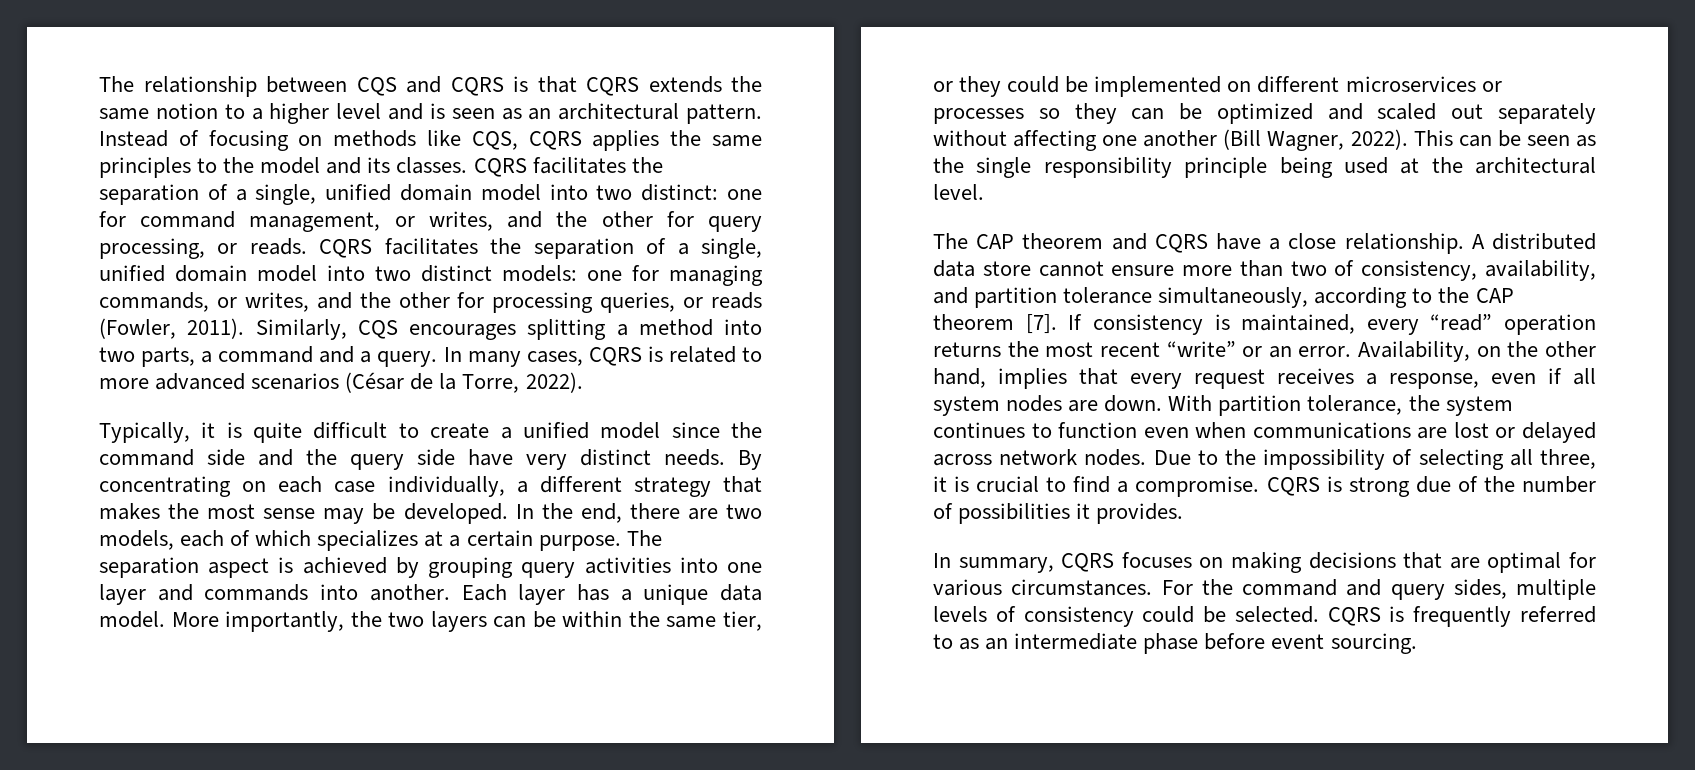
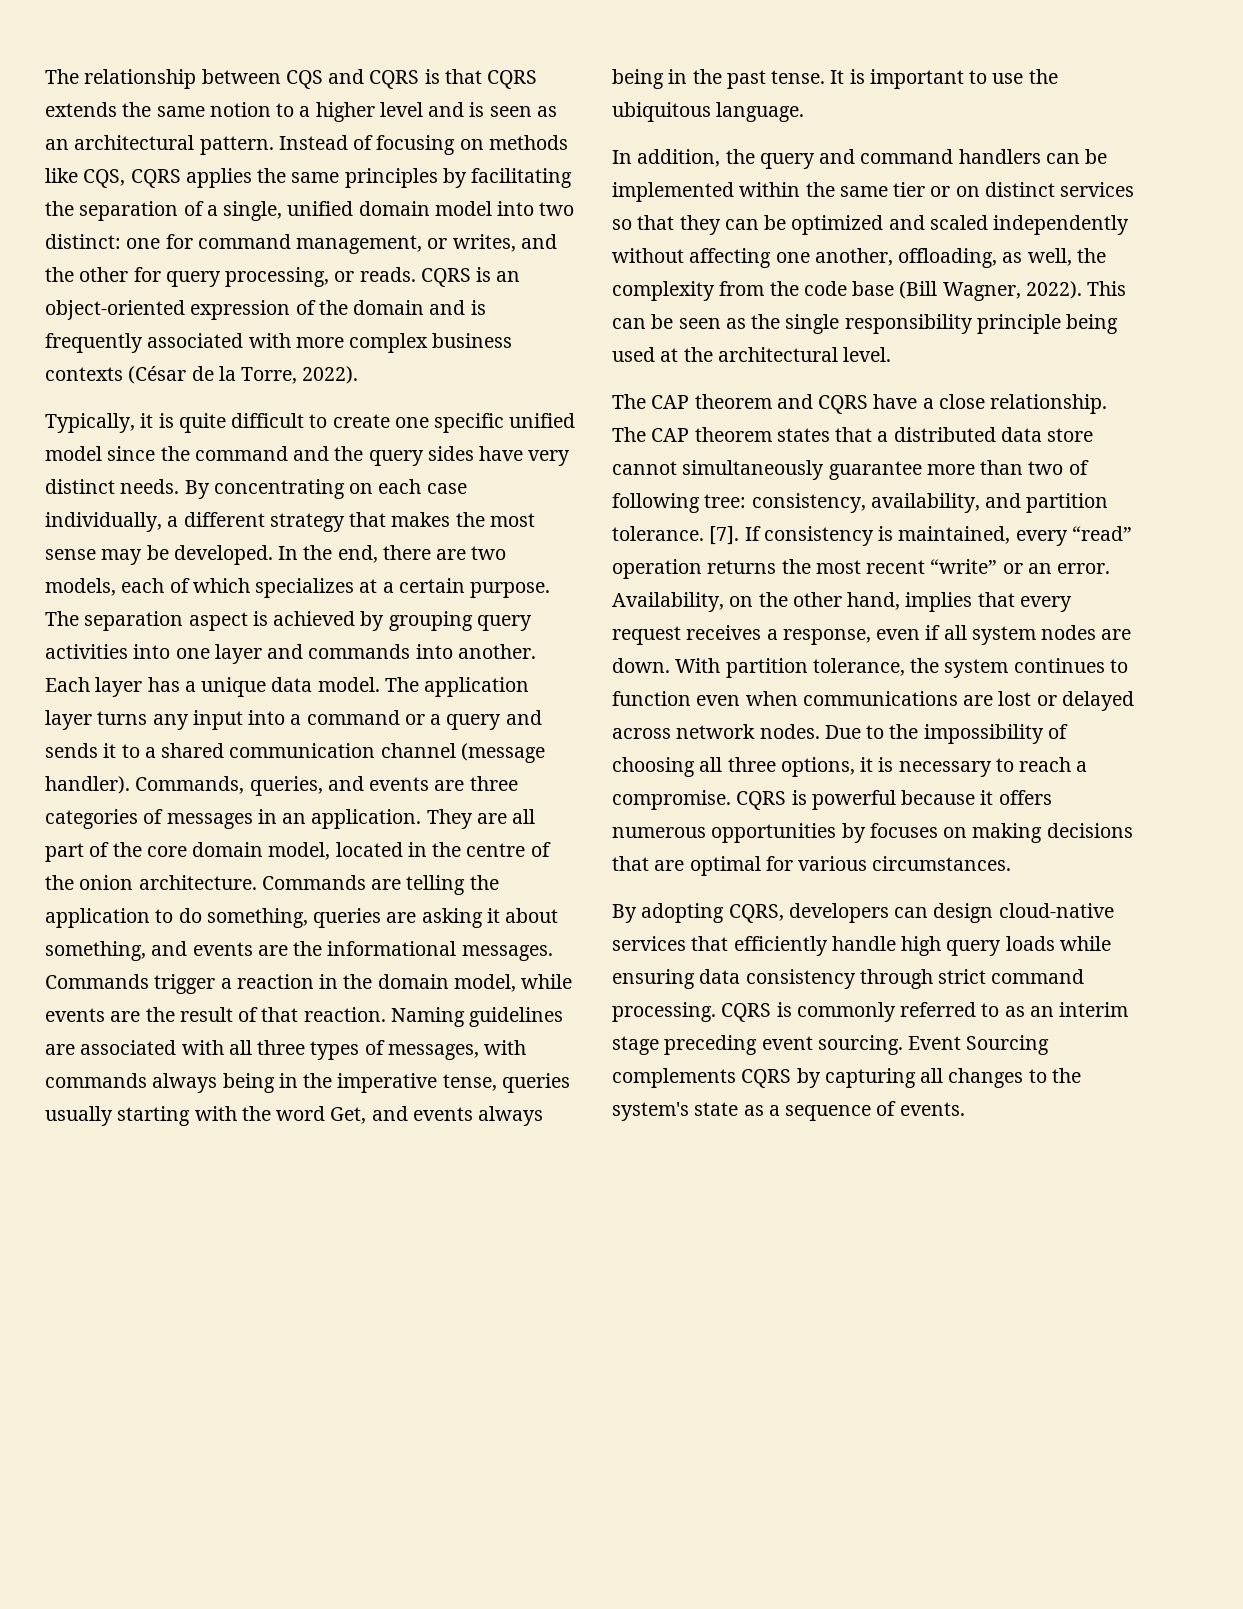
- Instead of focusing on methods like CQS, CQRS applies the same principles to the model and its classes. CQRS facilitates the separation of a single, unified domain model into two distinct: one for command management, or writes, and the other for query processing, or reads.
+ Instead of focusing on methods like CQS, CQRS applies the same principles by facilitating the separation of a single, unified domain model into two distinct: one for command management, or writes, and the other for query processing, or reads.
- CQRS facilitates the separation of a single, unified domain model into two distinct models: one for managing commands, or writes, and the other for processing queries, or reads (Fowler, 2011). Similarly, CQS encourages splitting a method into two parts, a command and a query. In many cases, CQRS is related to more advanced scenarios (César de la Torre, 2022).
+ CQRS is an object-oriented expression of the domain and is frequently associated with more complex business contexts (César de la Torre, 2022).
- Typically, it is quite difficult to create a unified model since the command side and the query side have very distinct needs.
+ Typically, it is quite difficult to create one specific unified model since the command and the query sides have very distinct needs.
- More importantly, the two layers can be within the same tier, or they could be implemented on different microservices or processes so they can be optimized and scaled out separately without affecting one another (Bill Wagner, 2022).
+ The application layer turns any input into a command or a query and sends it to a shared communication channel (message handler). Commands, queries, and events are three categories of messages in an application. They are all part of the core domain model, located in the centre of the onion architecture. Commands are telling the application to do something, queries are asking it about something, and events are the informational messages. Commands trigger a reaction in the domain model, while events are the result of that reaction. Naming guidelines are associated with all three types of messages, with commands always being in the imperative tense, queries usually starting with the word Get, and events always being in the past tense. It is important to use the ubiquitous language.
+ In addition, the query and command handlers can be implemented within the same tier or on distinct services so that they can be optimized and scaled independently without affecting one another, offloading, as well, the complexity from the code base (Bill Wagner, 2022).
- A distributed data store cannot ensure more than two of consistency, availability, and partition tolerance simultaneously, according to the CAP theorem [7].
+ The CAP theorem states that a distributed data store cannot simultaneously guarantee more than two of following tree: consistency, availability, and partition tolerance. [7].
- Due to the impossibility of selecting all three, it is crucial to find a compromise. CQRS is strong due of the number of possibilities it provides.
- In summary, CQRS focuses on making decisions that are optimal for various circumstances. For the command and query sides, multiple levels of consistency could be selected. CQRS is frequently referred to as an intermediate phase before event sourcing.
+ Due to the impossibility of choosing all three options, it is necessary to reach a compromise. CQRS is powerful because it offers numerous opportunities by focuses on making decisions that are optimal for various circumstances.
+ By adopting CQRS, developers can design cloud-native services that efficiently handle high query loads while ensuring data consistency through strict command processing. CQRS is commonly referred to as an interim stage preceding event sourcing. Event Sourcing complements CQRS by capturing all changes to the system's state as a sequence of events.

